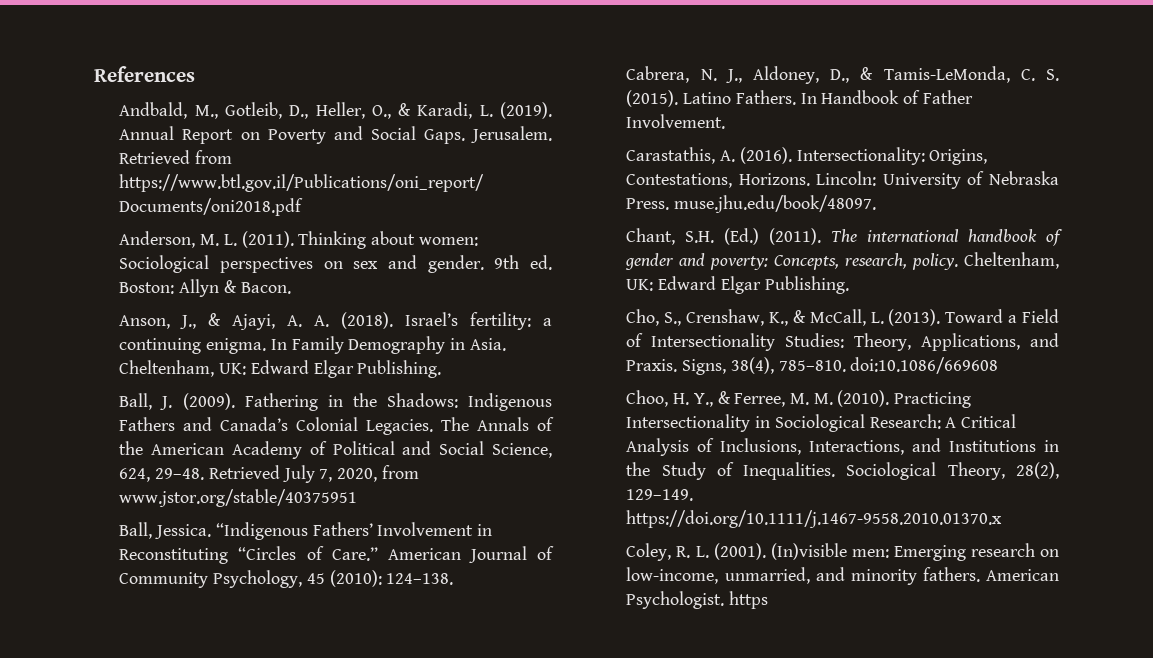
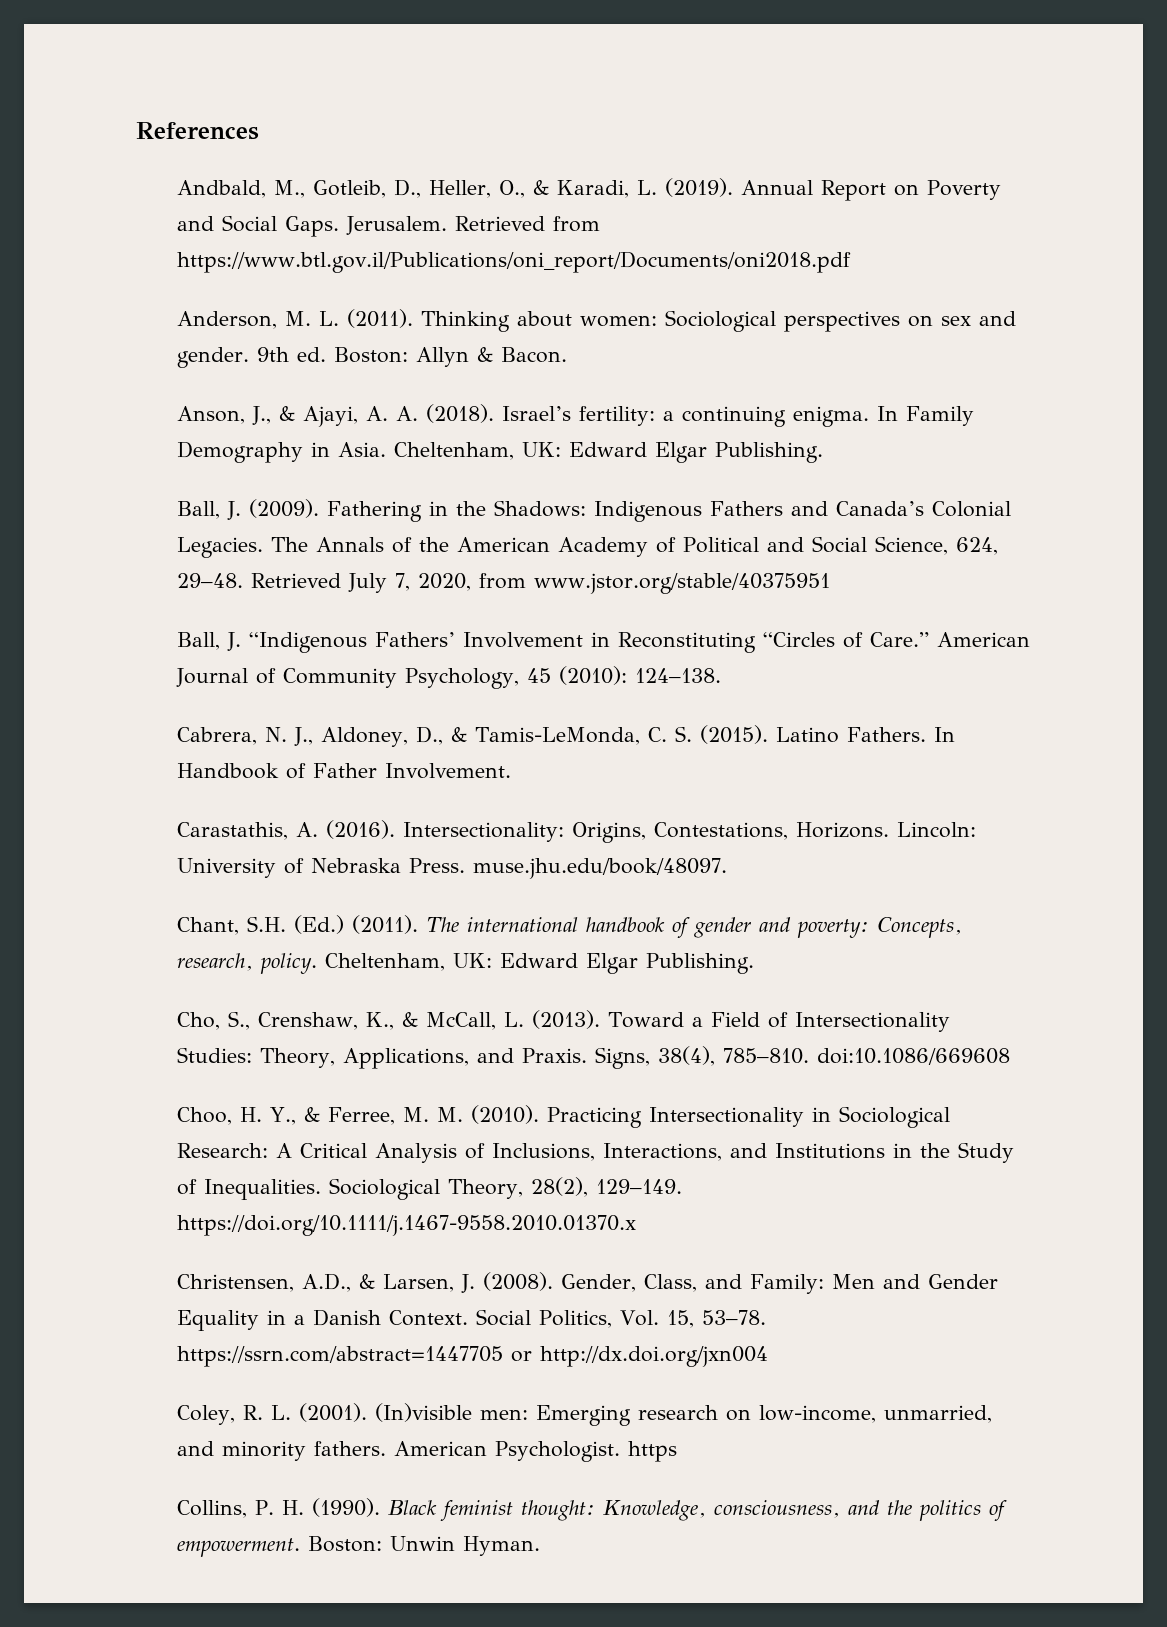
- Ball, Jessica. “Indigenous Fathers’ Involvement in Reconstituting “Circles of Care.”
+ Ball, J. “Indigenous Fathers’ Involvement in Reconstituting “Circles of Care.”
+ Christensen, A.D., & Larsen, J. (2008). Gender, Class, and Family: Men and Gender Equality in a Danish Context. Social Politics, Vol. 15, 53–78. https://ssrn.com/abstract=1447705 or http://dx.doi.org/jxn004
+ Collins, P. H. (1990). Black feminist thought: Knowledge, consciousness, and the politics of empowerment. Boston: Unwin Hyman.

